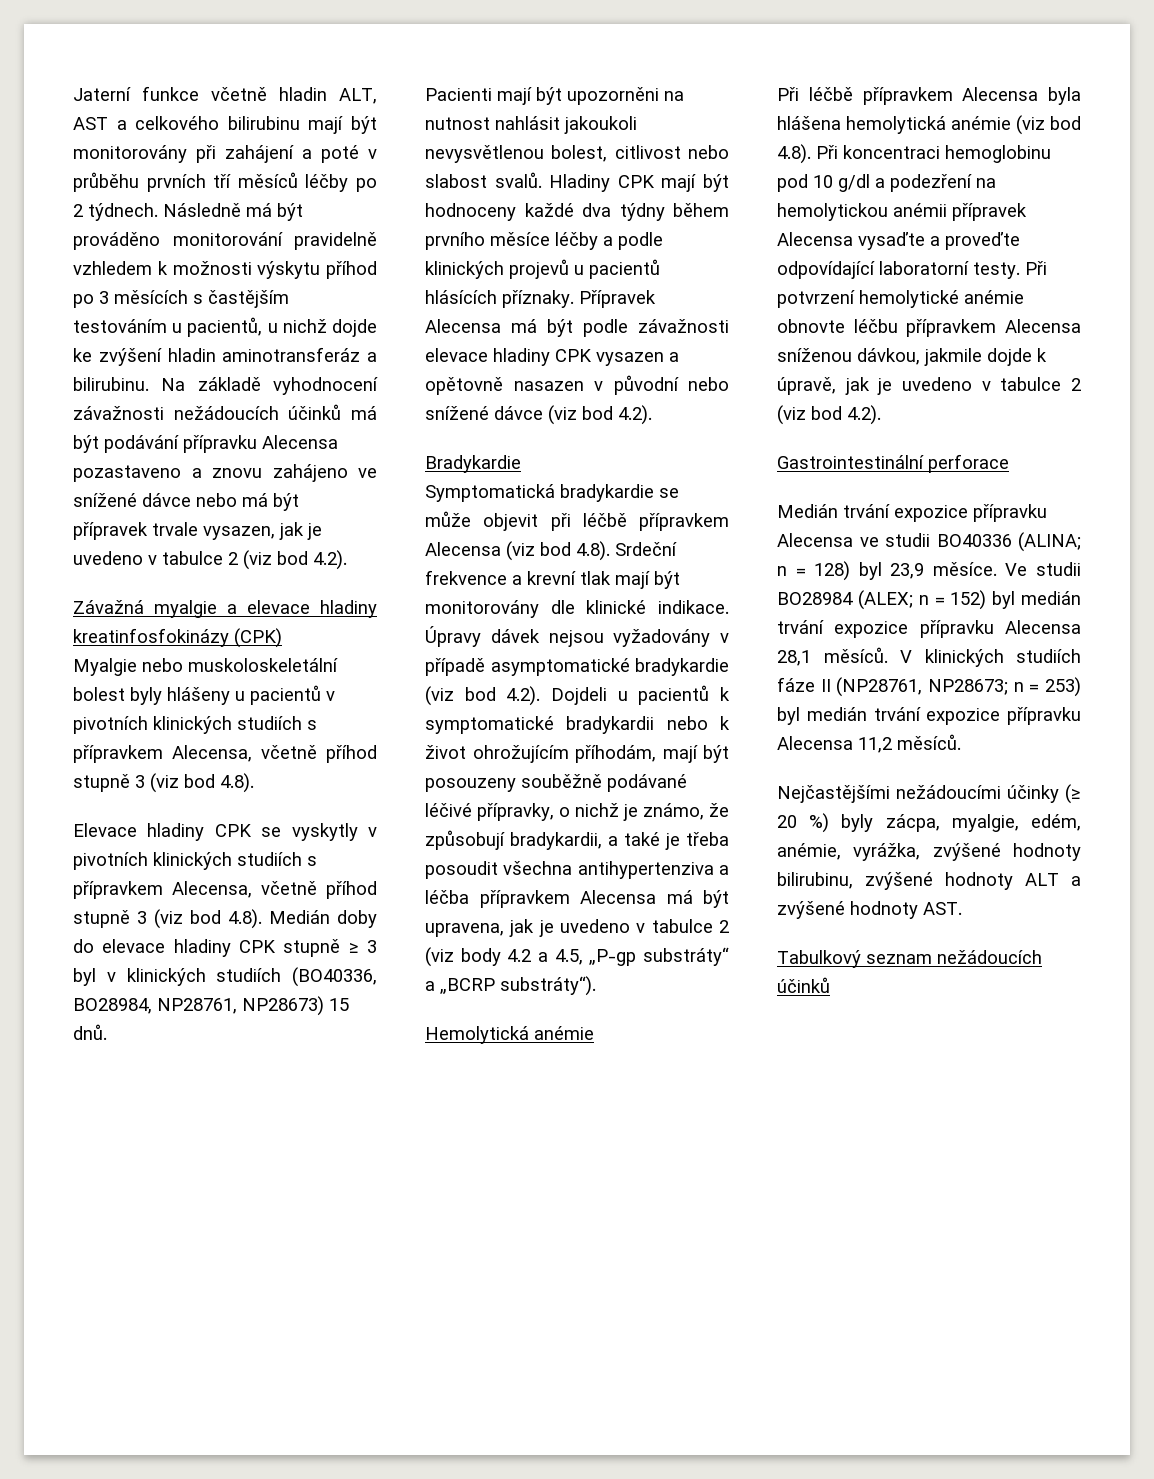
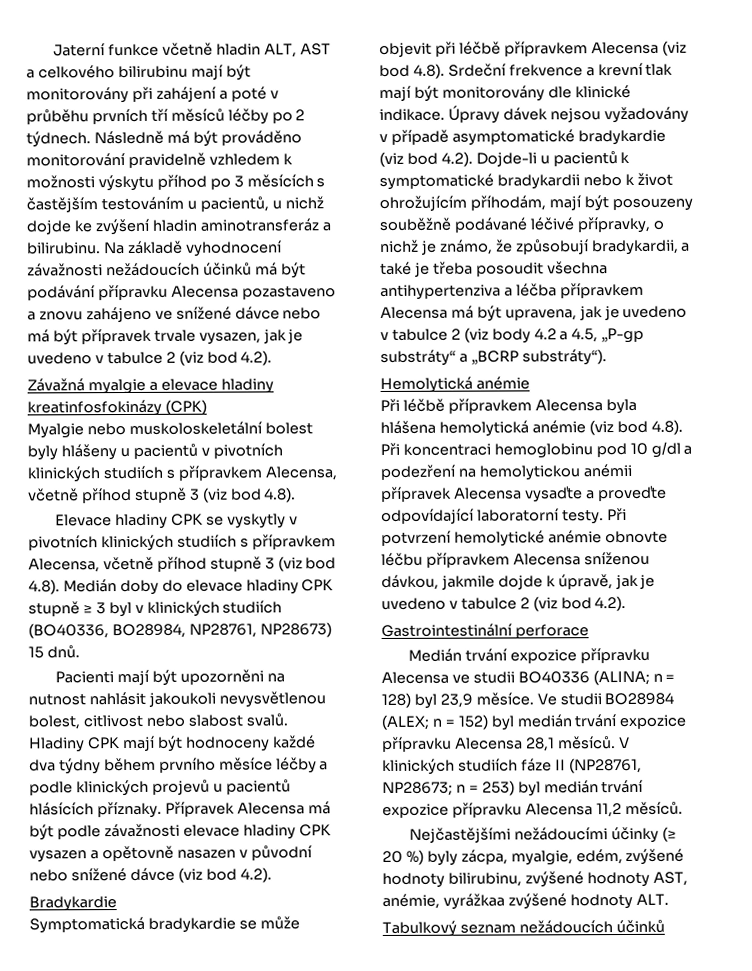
- Úpravy dávek nejsou vyžadovány v případě asymptomatické bradykardie (viz bod 4.2). Dojdeli u pacientů k symptomatické bradykardii nebo k život ohrožujícím příhodám, mají být posouzeny souběžně podávané léčivé přípravky, o nichž je známo, že způsobují bradykardii, a také je třeba posoudit všechna antihypertenziva a léčba přípravkem Alecensa má být upravena, jak je uvedeno v tabulce 2 (viz body 4.2 a 4.5, „P-gp substráty“ a „BCRP substráty“).
+ Úpravy dávek nejsou vyžadovány v případě asymptomatické bradykardie (viz bod 4.2). Dojde-li u pacientů k symptomatické bradykardii nebo k život ohrožujícím příhodám, mají být posouzeny souběžně podávané léčivé přípravky, o nichž je známo, že způsobují bradykardii, a také je třeba posoudit všechna antihypertenziva a léčba přípravkem Alecensa má být upravena, jak je uvedeno v tabulce 2 (viz body 4.2 a 4.5, „P-gp substráty“ a „BCRP substráty“).
- Nejčastějšími nežádoucími účinky (≥ 20 %) byly zácpa, myalgie, edém, anémie, vyrážka, zvýšené hodnoty bilirubinu, zvýšené hodnoty ALT a zvýšené hodnoty AST.
+ Nejčastějšími nežádoucími účinky (≥ 20 %) byly zácpa, myalgie, edém, zvýšené hodnoty bilirubinu, zvýšené hodnoty AST, anémie, vyrážkaa zvýšené hodnoty ALT.

